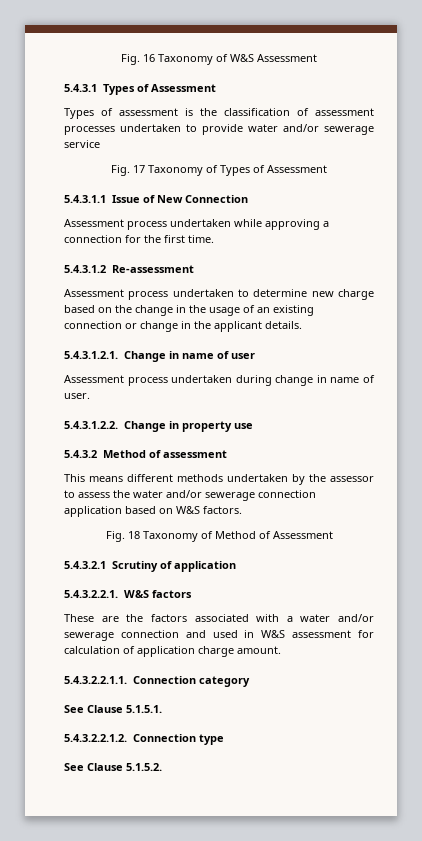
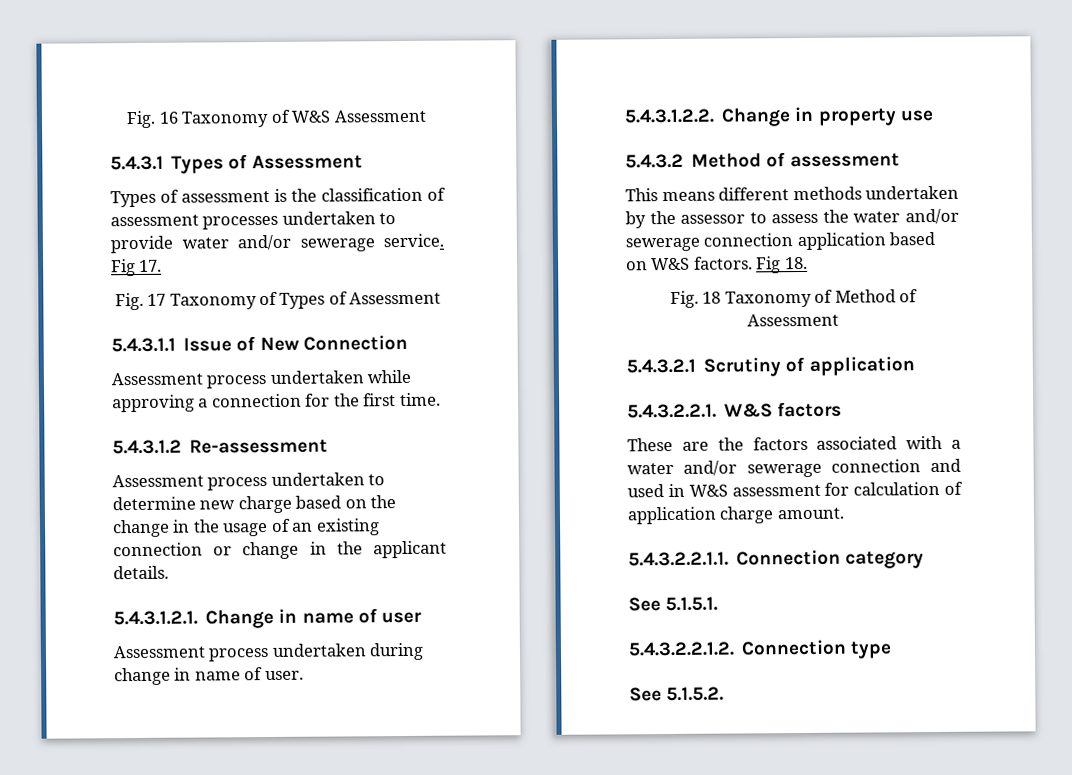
- Types of assessment is the classification of assessment processes undertaken to provide water and/or sewerage service
+ Types of assessment is the classification of assessment processes undertaken to provide water and/or sewerage service. Fig 17.
+ Fig 18.
- See Clause 5.1.5.1.
+ See 5.1.5.1.
- See Clause 5.1.5.2.
+ See 5.1.5.2.

